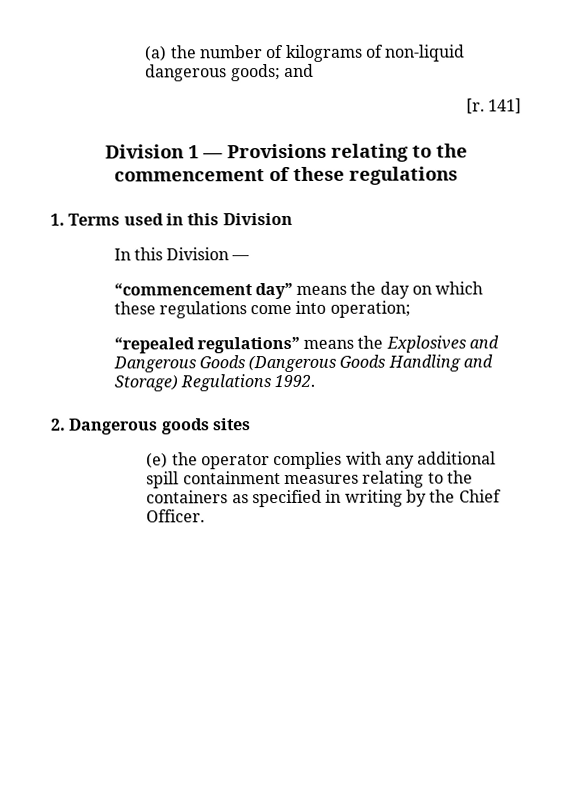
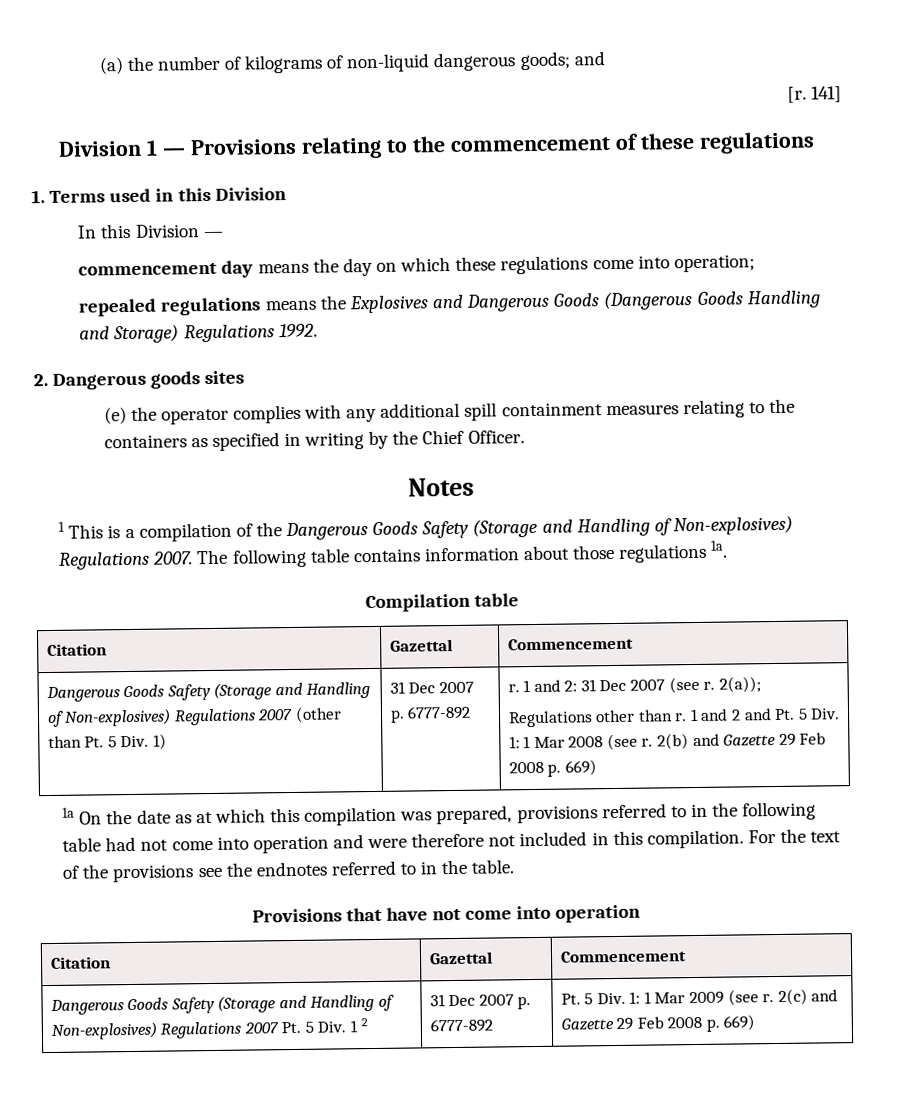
- “commencement day” means the day on which these regulations come into operation;
+ commencement day means the day on which these regulations come into operation;
- “repealed regulations” means the Explosives and Dangerous Goods (Dangerous Goods Handling and Storage) Regulations 1992.
+ repealed regulations means the Explosives and Dangerous Goods (Dangerous Goods Handling and Storage) Regulations 1992.
+ Notes
+ 1 This is a compilation of the Dangerous Goods Safety (Storage and Handling of Non-explosives) Regulations 2007. The following table contains information about those regulations 1a.
+ Compilation table
+ Citation | Gazettal | Commencement
+ Dangerous Goods Safety (Storage and Handling of Non-explosives) Regulations 2007 (other than Pt. 5 Div. 1) | 31 Dec 2007 p. 6777-892 | r. 1 and 2: 31 Dec 2007 (see r. 2(a));
+ Regulations other than r. 1 and 2 and Pt. 5 Div. 1: 1 Mar 2008 (see r. 2(b) and Gazette 29 Feb 2008 p. 669)
+ 1a On the date as at which this compilation was prepared, provisions referred to in the following table had not come into operation and were therefore not included in this compilation. For the text of the provisions see the endnotes referred to in the table.
+ Provisions that have not come into operation
+ Citation | Gazettal | Commencement
+ Dangerous Goods Safety (Storage and Handling of Non-explosives) Regulations 2007 Pt. 5 Div. 1 2 | 31 Dec 2007 p. 6777-892 | Pt. 5 Div. 1: 1 Mar 2009 (see r. 2(c) and Gazette 29 Feb 2008 p. 669)

